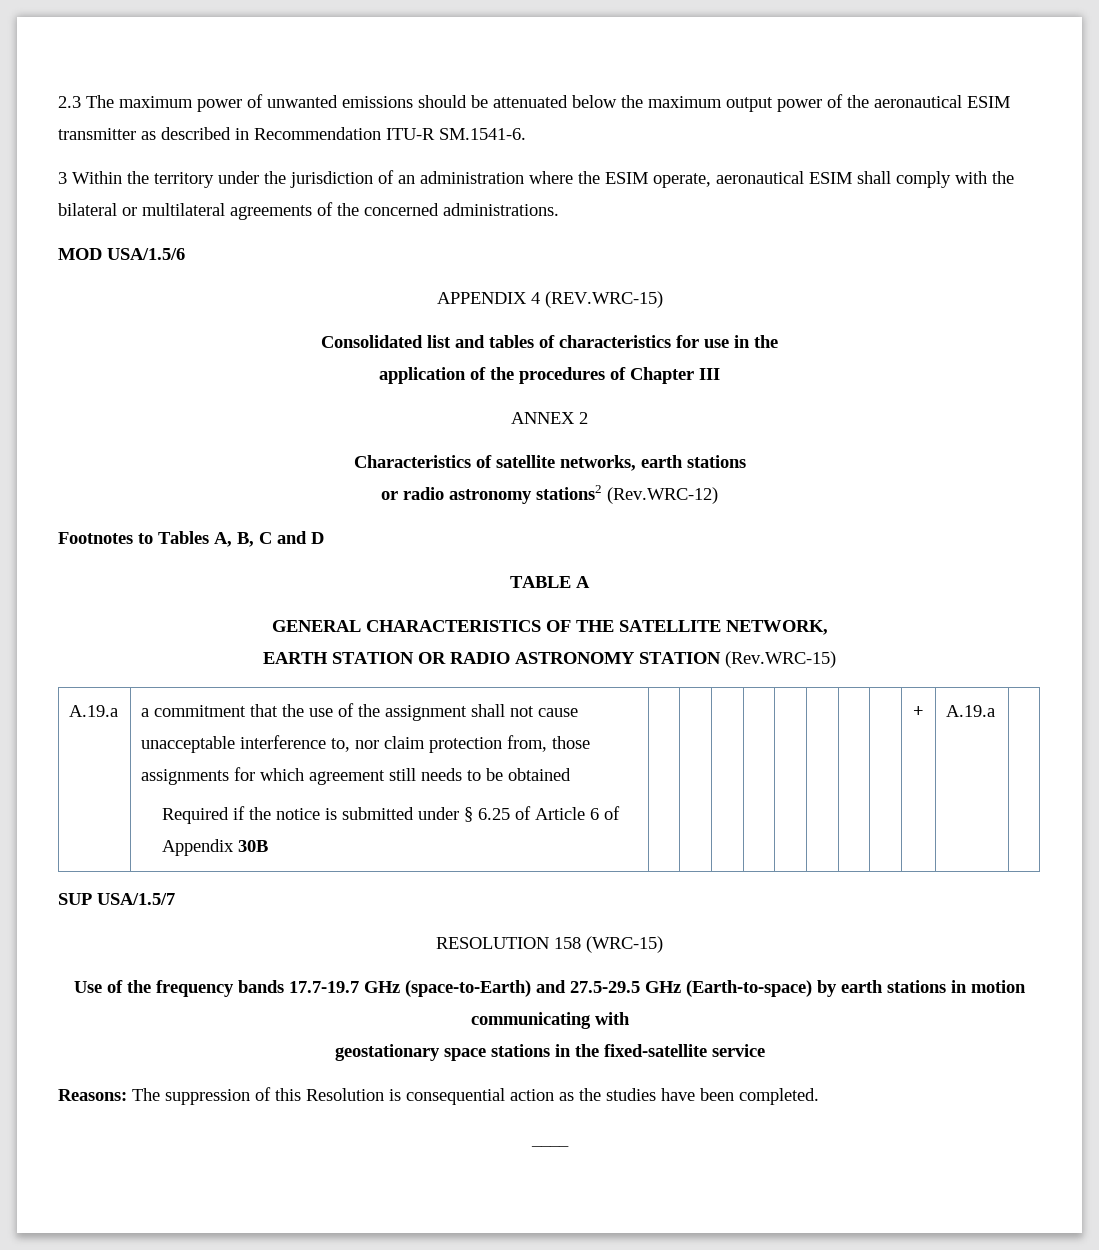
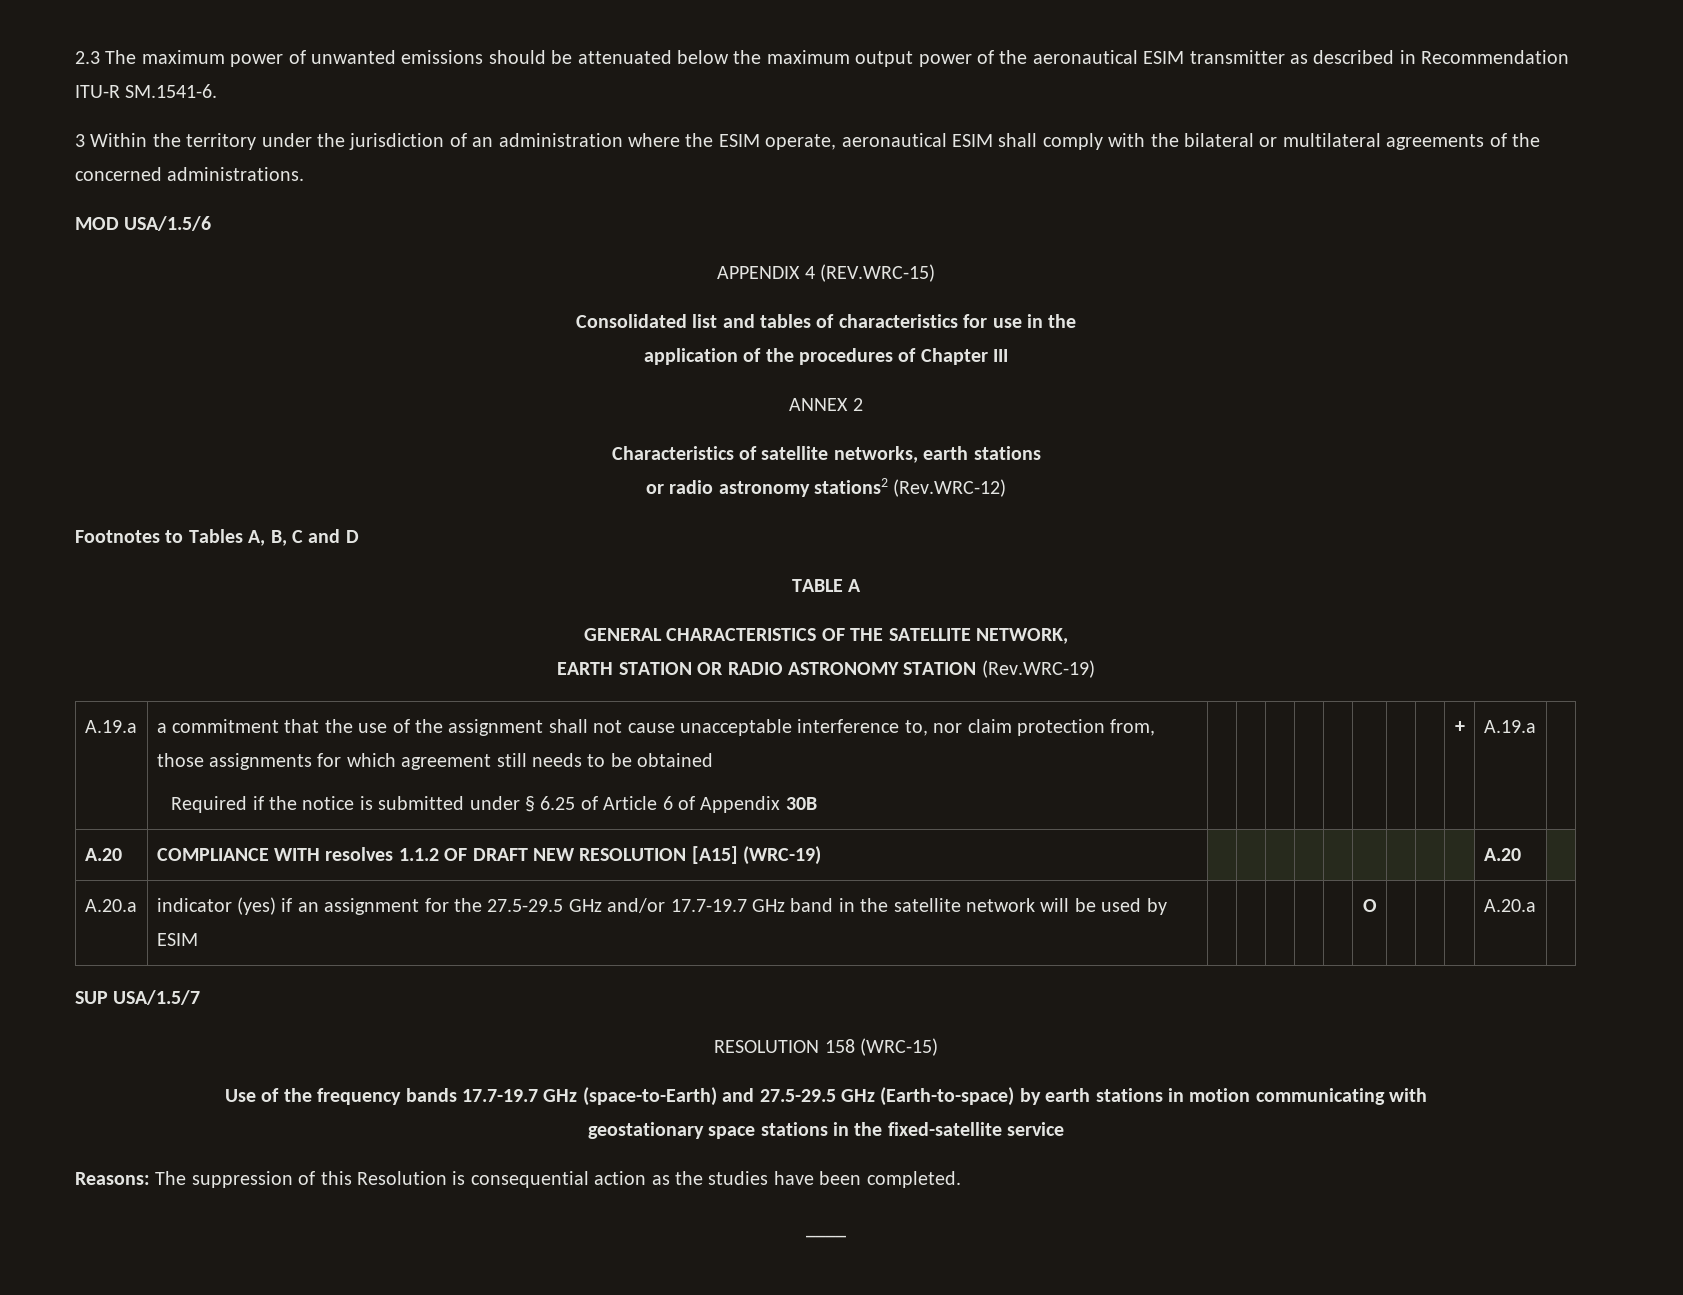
- EARTH STATION OR RADIO ASTRONOMY STATION (Rev.WRC-15)
+ EARTH STATION OR RADIO ASTRONOMY STATION (Rev.WRC-19)
+ A.20 | COMPLIANCE WITH resolves 1.1.2 OF DRAFT NEW RESOLUTION [A15] (WRC-19) | | | | | | | | | | A.20 |
+ A.20.a | indicator (yes) if an assignment for the 27.5-29.5 GHz and/or 17.7-19.7 GHz band in the satellite network will be used by ESIM | | | | | | O | | | | A.20.a |

